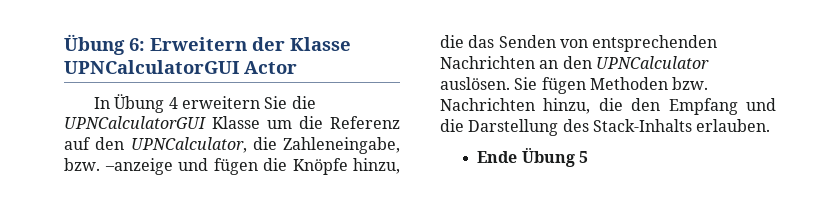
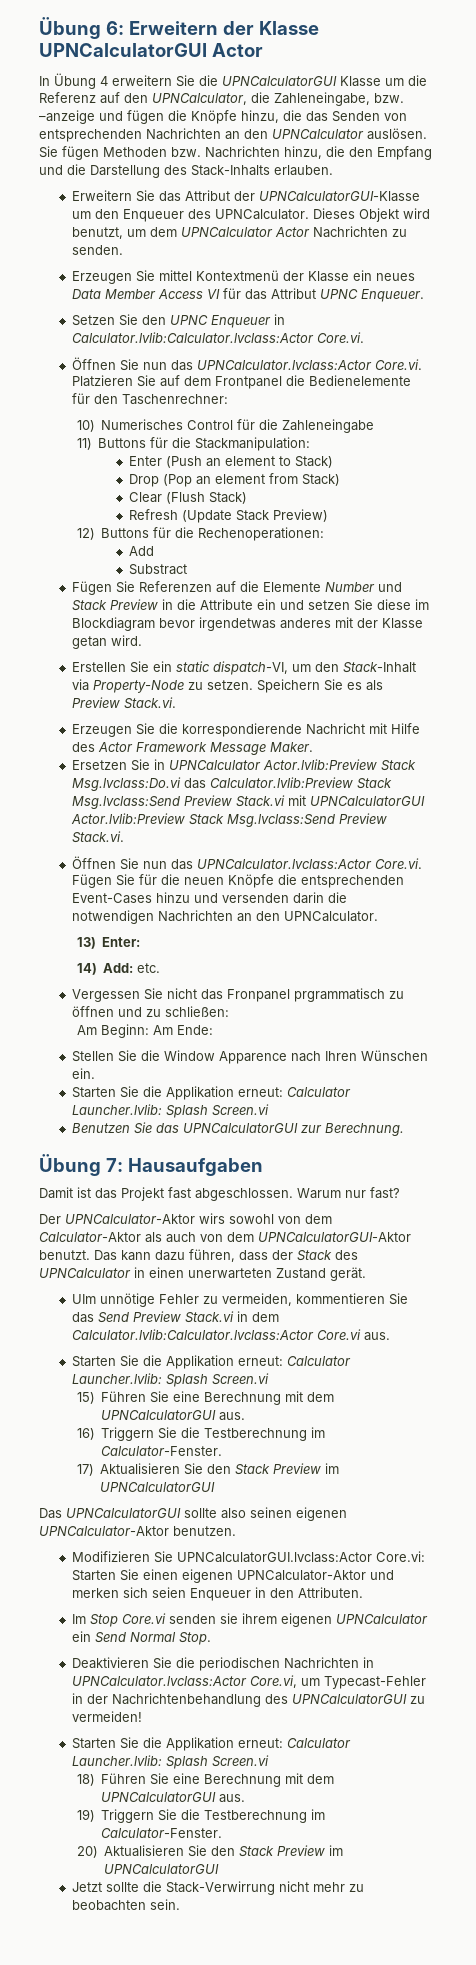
- Ende Übung 5
+ Erweitern Sie das Attribut der UPNCalculatorGUI-Klasse um den Enqueuer des UPNCalculator. Dieses Objekt wird benutzt, um dem UPNCalculator Actor Nachrichten zu senden.
+ Erzeugen Sie mittel Kontextmenü der Klasse ein neues Data Member Access VI für das Attribut UPNC Enqueuer.
+ Setzen Sie den UPNC Enqueuer in Calculator.lvlib:Calculator.lvclass:Actor Core.vi.
+ Öffnen Sie nun das UPNCalculator.lvclass:Actor Core.vi. Platzieren Sie auf dem Frontpanel die Bedienelemente für den Taschenrechner:
+ 10) Numerisches Control für die Zahleneingabe
+ 11) Buttons für die Stackmanipulation:
+ Enter (Push an element to Stack)
+ Drop (Pop an element from Stack)
+ Clear (Flush Stack)
+ Refresh (Update Stack Preview)
+ 12) Buttons für die Rechenoperationen:
+ Add
+ Substract
+ Fügen Sie Referenzen auf die Elemente Number und Stack Preview in die Attribute ein und setzen Sie diese im Blockdiagram bevor irgendetwas anderes mit der Klasse getan wird.
+ Erstellen Sie ein static dispatch-VI, um den Stack-Inhalt via Property-Node zu setzen. Speichern Sie es als Preview Stack.vi.
+ Erzeugen Sie die korrespondierende Nachricht mit Hilfe des Actor Framework Message Maker.
+ Ersetzen Sie in UPNCalculator Actor.lvlib:Preview Stack Msg.lvclass:Do.vi das Calculator.lvlib:Preview Stack Msg.lvclass:Send Preview Stack.vi mit UPNCalculatorGUI Actor.lvlib:Preview Stack Msg.lvclass:Send Preview Stack.vi.
+ Öffnen Sie nun das UPNCalculator.lvclass:Actor Core.vi. Fügen Sie für die neuen Knöpfe die entsprechenden Event-Cases hinzu und versenden darin die notwendigen Nachrichten an den UPNCalculator.
+ 13) Enter:
+ 14) Add: etc.
+ Vergessen Sie nicht das Fronpanel prgrammatisch zu öffnen und zu schließen:
+ Am Beginn: Am Ende:
+ Stellen Sie die Window Apparence nach Ihren Wünschen ein.
+ Starten Sie die Applikation erneut: Calculator Launcher.lvlib: Splash Screen.vi
+ Benutzen Sie das UPNCalculatorGUI zur Berechnung.
+ Übung 7: Hausaufgaben
+ Damit ist das Projekt fast abgeschlossen. Warum nur fast?
+ Der UPNCalculator-Aktor wirs sowohl von dem Calculator-Aktor als auch von dem UPNCalculatorGUI-Aktor benutzt. Das kann dazu führen, dass der Stack des UPNCalculator in einen unerwarteten Zustand gerät.
+ UIm unnötige Fehler zu vermeiden, kommentieren Sie das Send Preview Stack.vi in dem Calculator.lvlib:Calculator.lvclass:Actor Core.vi aus.
+ Starten Sie die Applikation erneut: Calculator Launcher.lvlib: Splash Screen.vi
+ 15) Führen Sie eine Berechnung mit dem UPNCalculatorGUI aus.
+ 16) Triggern Sie die Testberechnung im Calculator-Fenster.
+ 17) Aktualisieren Sie den Stack Preview im UPNCalculatorGUI
+ Das UPNCalculatorGUI sollte also seinen eigenen UPNCalculator-Aktor benutzen.
+ Modifizieren Sie UPNCalculatorGUI.lvclass:Actor Core.vi: Starten Sie einen eigenen UPNCalculator-Aktor und merken sich seien Enqueuer in den Attributen.
+ Im Stop Core.vi senden sie ihrem eigenen UPNCalculator ein Send Normal Stop.
+ Deaktivieren Sie die periodischen Nachrichten in UPNCalculator.lvclass:Actor Core.vi, um Typecast-Fehler in der Nachrichtenbehandlung des UPNCalculatorGUI zu vermeiden!
+ Starten Sie die Applikation erneut: Calculator Launcher.lvlib: Splash Screen.vi
+ 18) Führen Sie eine Berechnung mit dem UPNCalculatorGUI aus.
+ 19) Triggern Sie die Testberechnung im Calculator-Fenster.
+ 20) Aktualisieren Sie den Stack Preview im UPNCalculatorGUI
+ Jetzt sollte die Stack-Verwirrung nicht mehr zu beobachten sein.

